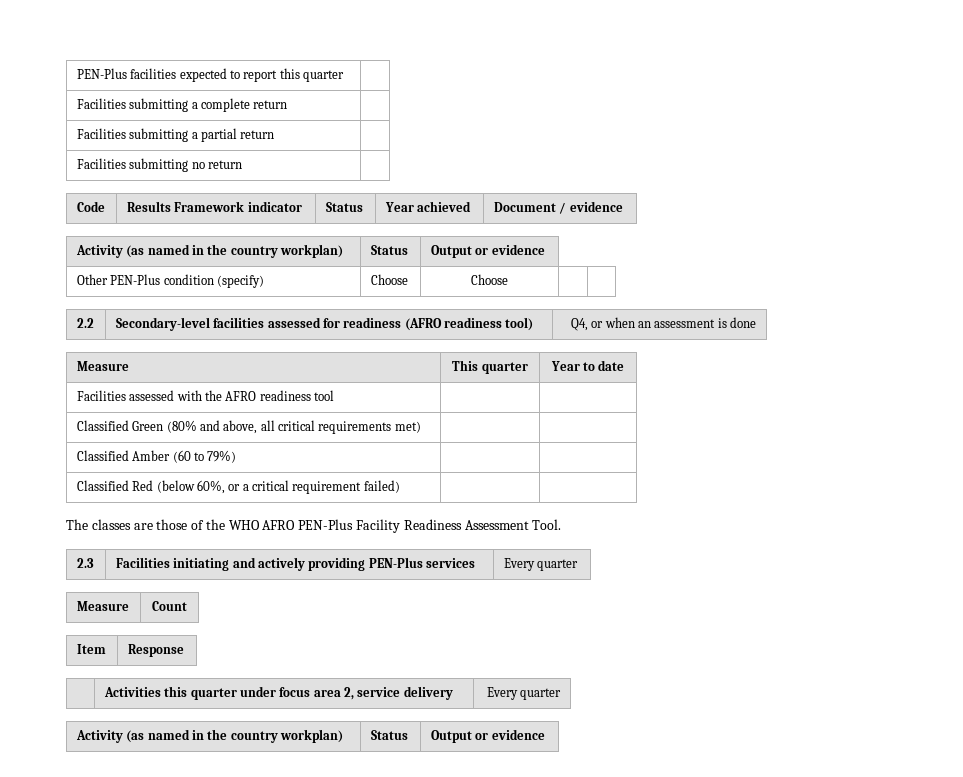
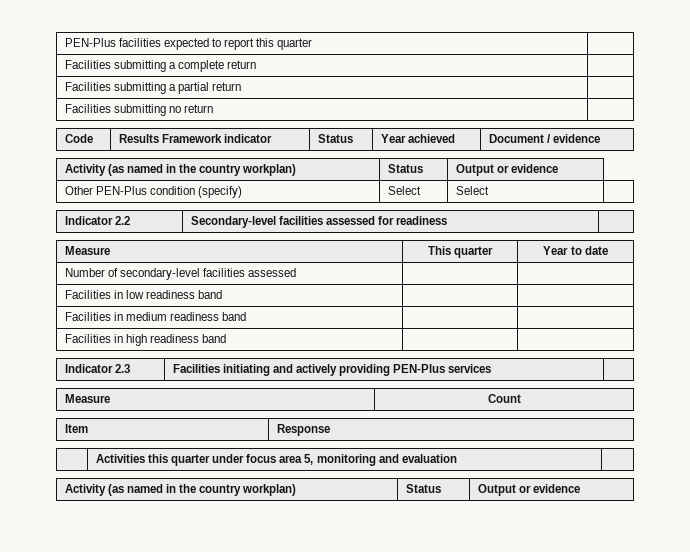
- Other PEN-Plus condition (specify) | Choose | Choose | |
- 2.2 | Secondary-level facilities assessed for readiness (AFRO readiness tool) | Q4, or when an assessment is done
+ Other PEN-Plus condition (specify) | Select | Select |
+ Indicator 2.2 | Secondary-level facilities assessed for readiness |
- Facilities assessed with the AFRO readiness tool | |
- Classified Green (80% and above, all critical requirements met) | |
- Classified Amber (60 to 79%) | |
- Classified Red (below 60%, or a critical requirement failed) | |
- The classes are those of the WHO AFRO PEN-Plus Facility Readiness Assessment Tool.
- 2.3 | Facilities initiating and actively providing PEN-Plus services | Every quarter
+ Number of secondary-level facilities assessed | |
+ Facilities in low readiness band | |
+ Facilities in medium readiness band | |
+ Facilities in high readiness band | |
+ Indicator 2.3 | Facilities initiating and actively providing PEN-Plus services |
- | Activities this quarter under focus area 2, service delivery | Every quarter
+ | Activities this quarter under focus area 5, monitoring and evaluation |

